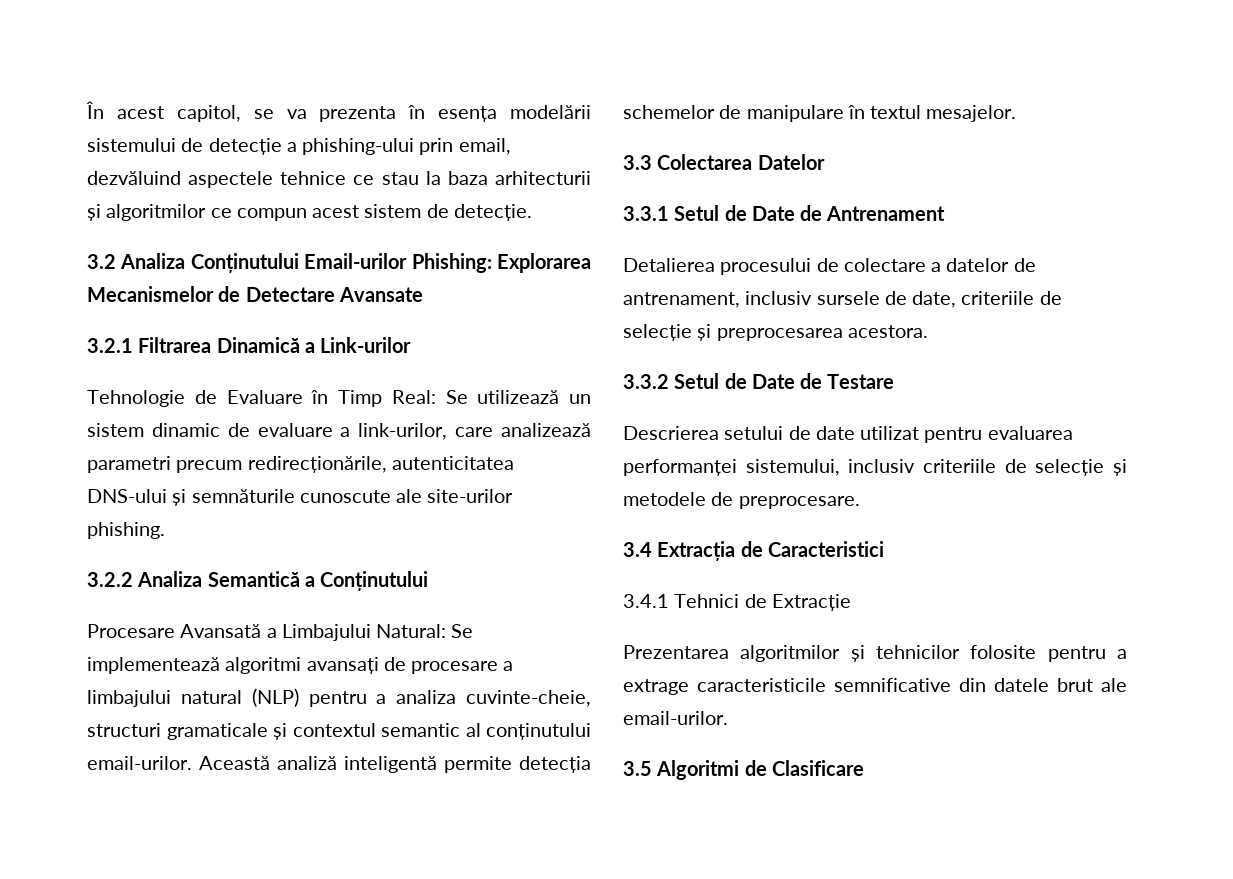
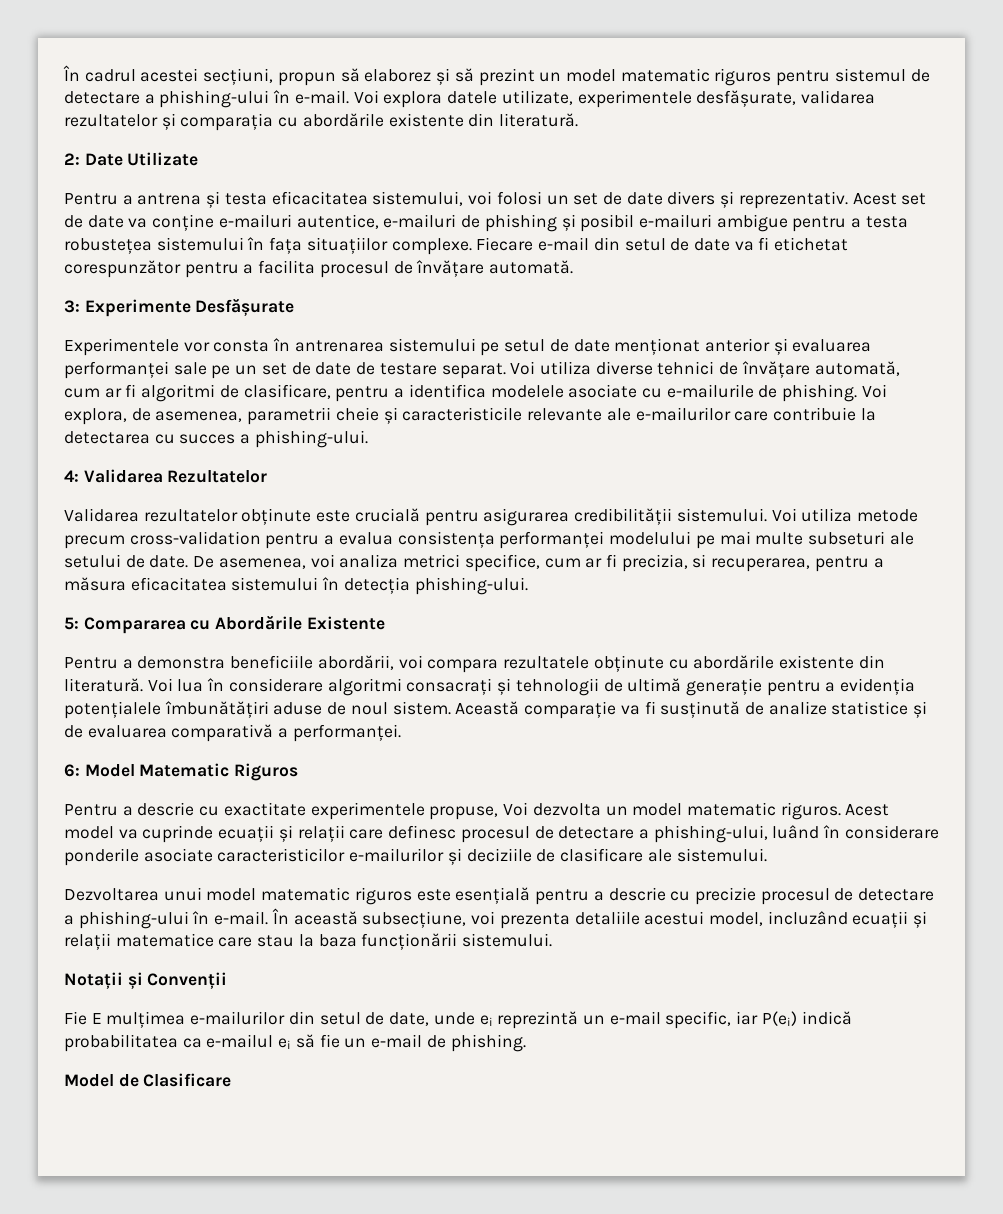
- În acest capitol, se va prezenta în esența modelării sistemului de detecție a phishing-ului prin email, dezvăluind aspectele tehnice ce stau la baza arhitecturii și algoritmilor ce compun acest sistem de detecție.
- 3.2 Analiza Conținutului Email-urilor Phishing: Explorarea Mecanismelor de Detectare Avansate
- 3.2.1 Filtrarea Dinamică a Link-urilor
- Tehnologie de Evaluare în Timp Real: Se utilizează un sistem dinamic de evaluare a link-urilor, care analizează parametri precum redirecționările, autenticitatea DNS-ului și semnăturile cunoscute ale site-urilor phishing.
- 3.2.2 Analiza Semantică a Conținutului
- Procesare Avansată a Limbajului Natural: Se implementează algoritmi avansați de procesare a limbajului natural (NLP) pentru a analiza cuvinte-cheie, structuri gramaticale și contextul semantic al conținutului email-urilor. Această analiză inteligentă permite detecția schemelor de manipulare în textul mesajelor.
- 3.3 Colectarea Datelor
- 3.3.1 Setul de Date de Antrenament
- Detalierea procesului de colectare a datelor de antrenament, inclusiv sursele de date, criteriile de selecție și preprocesarea acestora.
- 3.3.2 Setul de Date de Testare
- Descrierea setului de date utilizat pentru evaluarea performanței sistemului, inclusiv criteriile de selecție și metodele de preprocesare.
- 3.4 Extracția de Caracteristici
- 3.4.1 Tehnici de Extracție
- Prezentarea algoritmilor și tehnicilor folosite pentru a extrage caracteristicile semnificative din datele brut ale email-urilor.
- 3.5 Algoritmi de Clasificare
+ În cadrul acestei secțiuni, propun să elaborez și să prezint un model matematic riguros pentru sistemul de detectare a phishing-ului în e-mail. Voi explora datele utilizate, experimentele desfășurate, validarea rezultatelor și comparația cu abordările existente din literatură.
+ 2: Date Utilizate
+ Pentru a antrena și testa eficacitatea sistemului, voi folosi un set de date divers și reprezentativ. Acest set de date va conține e-mailuri autentice, e-mailuri de phishing și posibil e-mailuri ambigue pentru a testa robustețea sistemului în fața situațiilor complexe. Fiecare e-mail din setul de date va fi etichetat corespunzător pentru a facilita procesul de învățare automată.
+ 3: Experimente Desfășurate
+ Experimentele vor consta în antrenarea sistemului pe setul de date menționat anterior și evaluarea performanței sale pe un set de date de testare separat. Voi utiliza diverse tehnici de învățare automată, cum ar fi algoritmi de clasificare, pentru a identifica modelele asociate cu e-mailurile de phishing. Voi explora, de asemenea, parametrii cheie și caracteristicile relevante ale e-mailurilor care contribuie la detectarea cu succes a phishing-ului.
+ 4: Validarea Rezultatelor
+ Validarea rezultatelor obținute este crucială pentru asigurarea credibilității sistemului. Voi utiliza metode precum cross-validation pentru a evalua consistența performanței modelului pe mai multe subseturi ale setului de date. De asemenea, voi analiza metrici specifice, cum ar fi precizia, si recuperarea, pentru a măsura eficacitatea sistemului în detecția phishing-ului.
+ 5: Compararea cu Abordările Existente
+ Pentru a demonstra beneficiile abordării, voi compara rezultatele obținute cu abordările existente din literatură. Voi lua în considerare algoritmi consacrați și tehnologii de ultimă generație pentru a evidenția potențialele îmbunătățiri aduse de noul sistem. Această comparație va fi susținută de analize statistice și de evaluarea comparativă a performanței.
+ 6: Model Matematic Riguros
+ Pentru a descrie cu exactitate experimentele propuse, Voi dezvolta un model matematic riguros. Acest model va cuprinde ecuații și relații care definesc procesul de detectare a phishing-ului, luând în considerare ponderile asociate caracteristicilor e-mailurilor și deciziile de clasificare ale sistemului.
+ Dezvoltarea unui model matematic riguros este esențială pentru a descrie cu precizie procesul de detectare a phishing-ului în e-mail. În această subsecțiune, voi prezenta detaliile acestui model, incluzând ecuații și relații matematice care stau la baza funcționării sistemului.
+ Notații și Convenții
+ Fie E mulțimea e-mailurilor din setul de date, unde ei reprezintă un e-mail specific, iar P(ei) indică probabilitatea ca e-mailul ei să fie un e-mail de phishing.
+ Model de Clasificare

